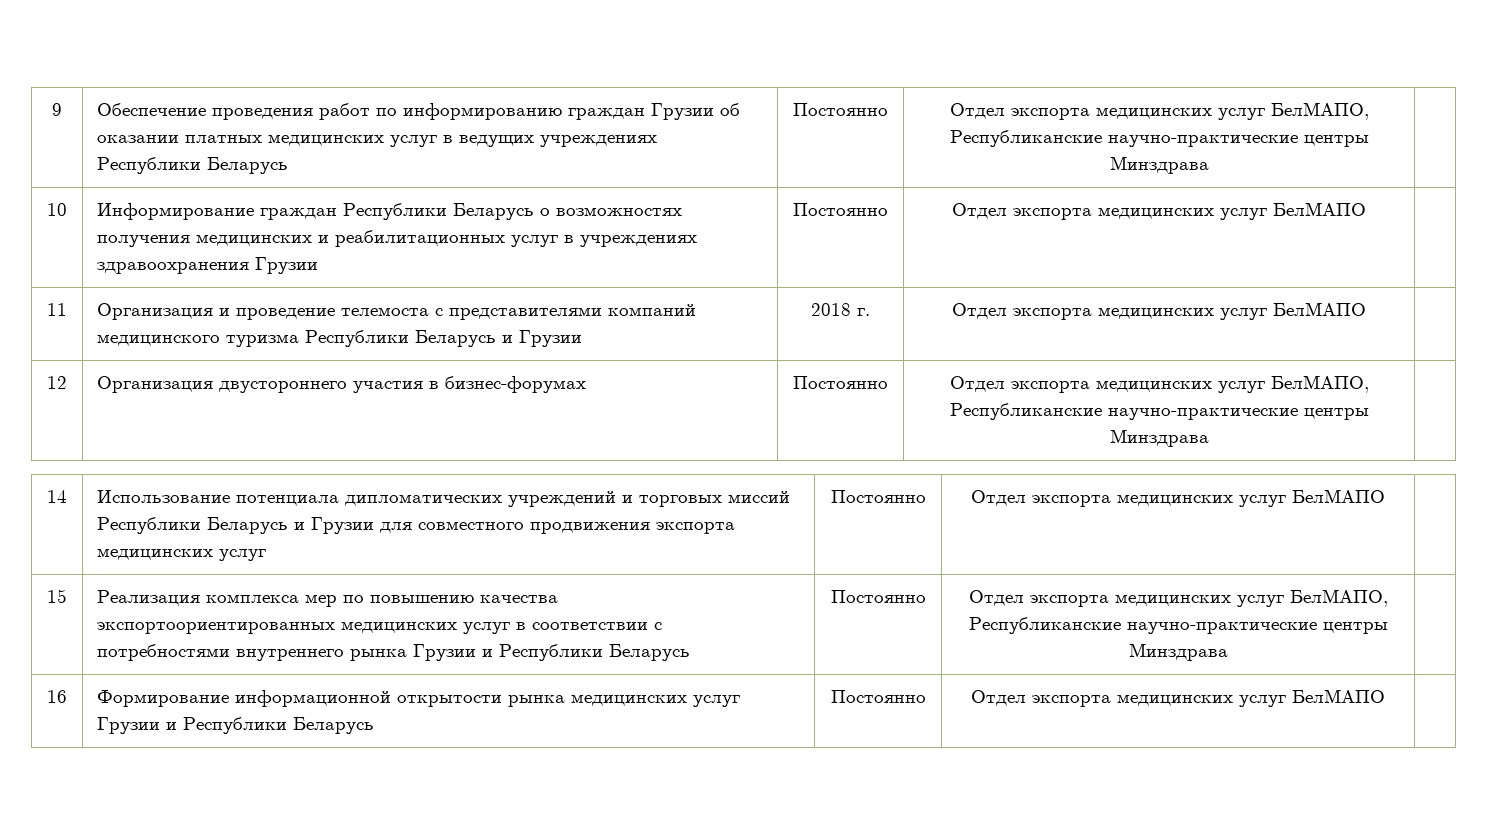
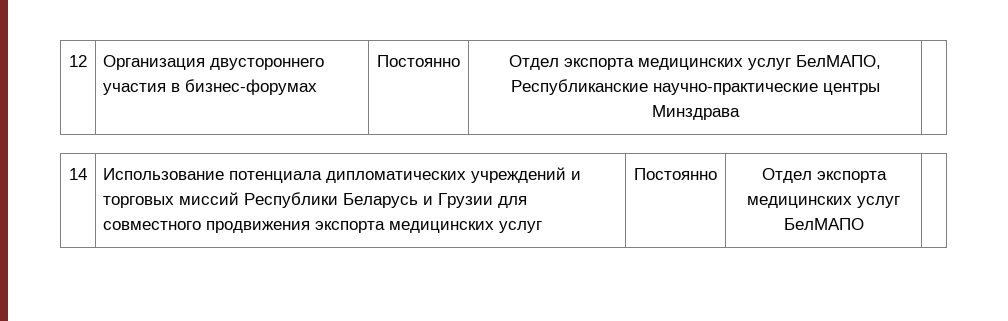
- 9 | Обеспечение проведения работ по информированию граждан Грузии об оказании платных медицинских услуг в ведущих учреждениях Республики Беларусь | Постоянно | Отдел экспорта медицинских услуг БелМАПО, Республиканские научно-практические центры Минздрава |
- 10 | Информирование граждан Республики Беларусь о возможностях получения медицинских и реабилитационных услуг в учреждениях здравоохранения Грузии | Постоянно | Отдел экспорта медицинских услуг БелМАПО |
- 11 | Организация и проведение телемоста с представителями компаний медицинского туризма Республики Беларусь и Грузии | 2018 г. | Отдел экспорта медицинских услуг БелМАПО |
- 15 | Реализация комплекса мер по повышению качества экспортоориентированных медицинских услуг в соответствии с потребностями внутреннего рынка Грузии и Республики Беларусь | Постоянно | Отдел экспорта медицинских услуг БелМАПО, Республиканские научно-практические центры Минздрава |
- 16 | Формирование информационной открытости рынка медицинских услуг Грузии и Республики Беларусь | Постоянно | Отдел экспорта медицинских услуг БелМАПО |

